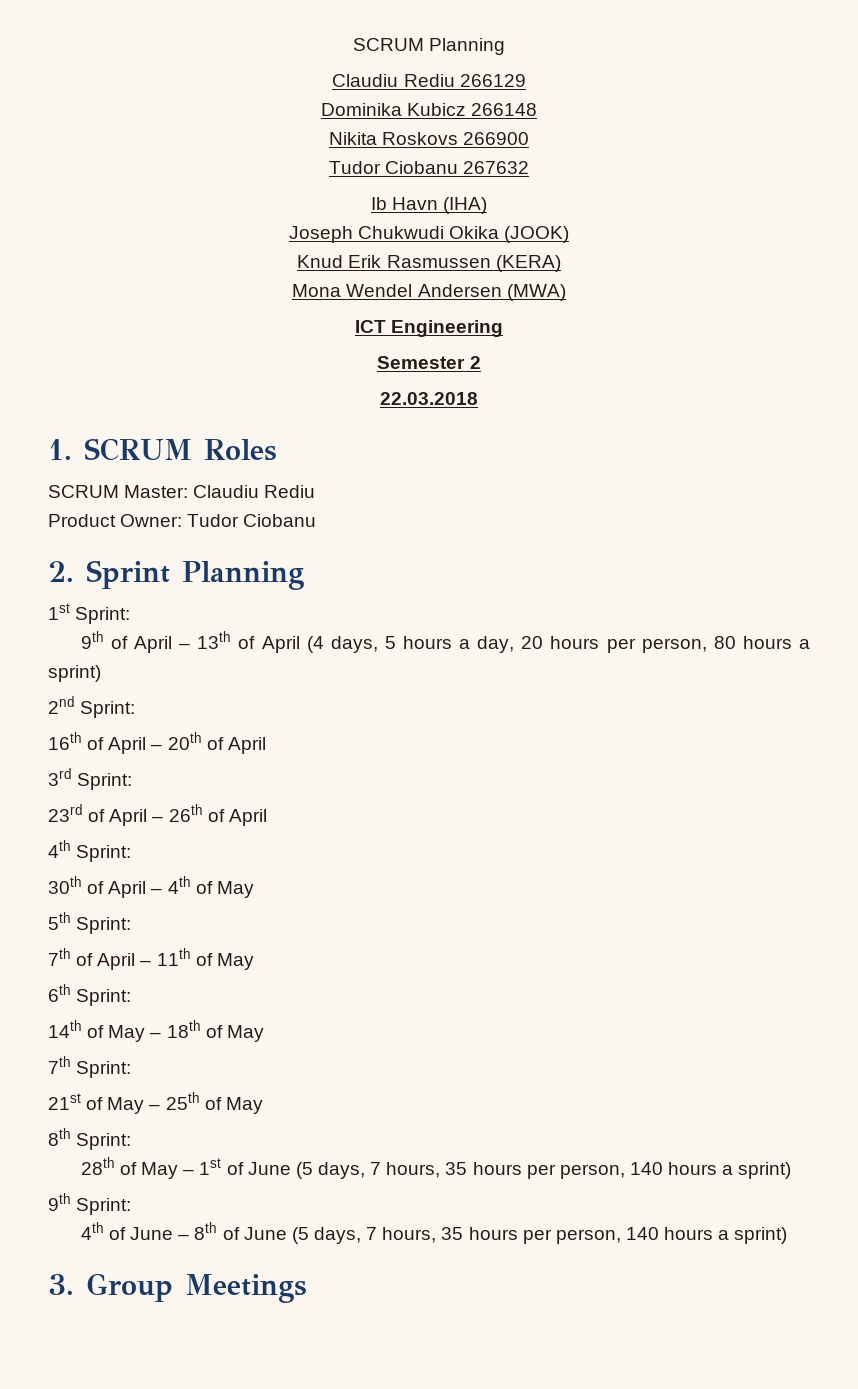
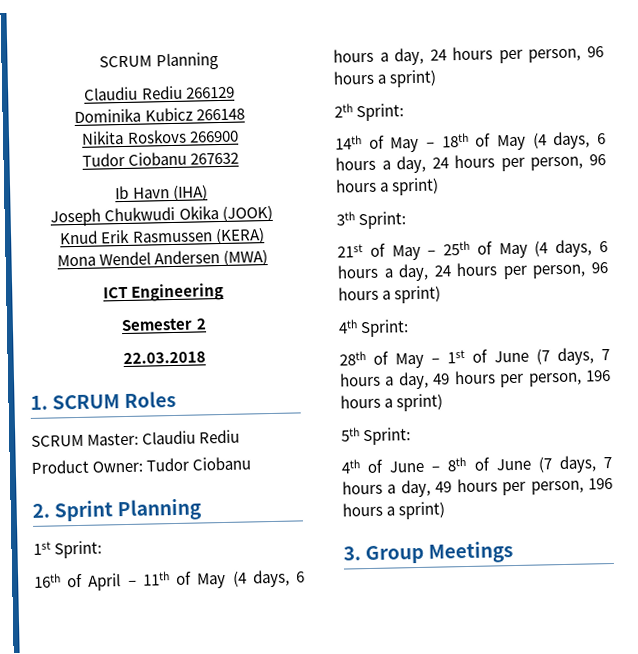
- 9th of April – 13th of April (4 days, 5 hours a day, 20 hours per person, 80 hours a sprint)
- 2nd Sprint:
- 16th of April – 20th of April
- 3rd Sprint:
- 23rd of April – 26th of April
- 4th Sprint:
- 30th of April – 4th of May
- 5th Sprint:
- 7th of April – 11th of May
- 6th Sprint:
+ 16th of April – 11th of May (4 days, 6 hours a day, 24 hours per person, 96 hours a sprint)
+ 2th Sprint:
- 14th of May – 18th of May
- 7th Sprint:
+ 14th of May – 18th of May (4 days, 6 hours a day, 24 hours per person, 96 hours a sprint)
+ 3th Sprint:
- 21st of May – 25th of May
- 8th Sprint:
+ 21st of May – 25th of May (4 days, 6 hours a day, 24 hours per person, 96 hours a sprint)
+ 4th Sprint:
- 28th of May – 1st of June (5 days, 7 hours, 35 hours per person, 140 hours a sprint)
- 9th Sprint:
+ 28th of May – 1st of June (7 days, 7 hours a day, 49 hours per person, 196 hours a sprint)
+ 5th Sprint:
- 4th of June – 8th of June (5 days, 7 hours, 35 hours per person, 140 hours a sprint)
+ 4th of June – 8th of June (7 days, 7 hours a day, 49 hours per person, 196 hours a sprint)

